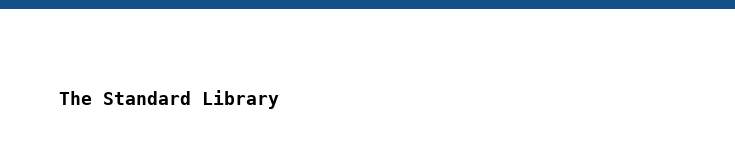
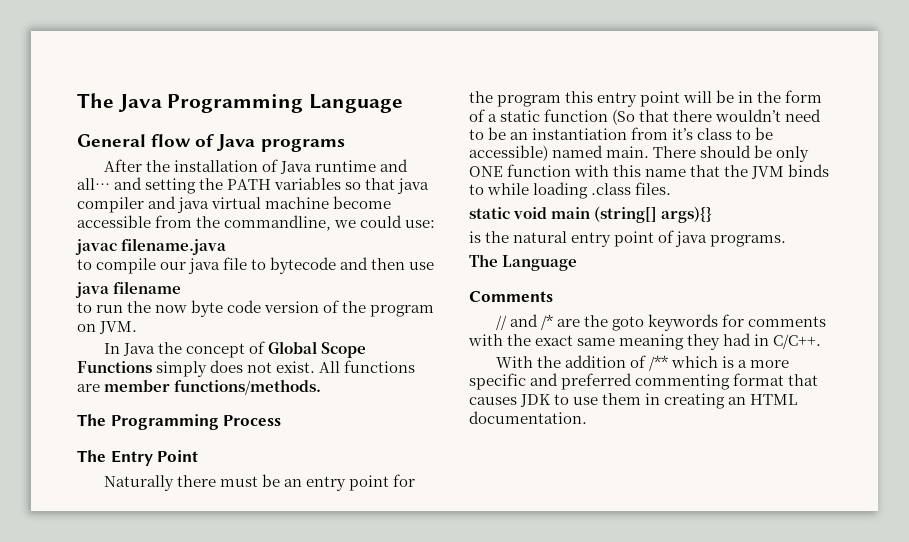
- The Standard Library
+ The Java Programming Language
+ General flow of Java programs
+ After the installation of Java runtime and all… and setting the PATH variables so that java compiler and java virtual machine become accessible from the commandline, we could use:
+ javac filename.java
+ to compile our java file to bytecode and then use
+ java filename
+ to run the now byte code version of the program on JVM.
+ In Java the concept of Global Scope Functions simply does not exist. All functions are member functions/methods.
+ The Programming Process
+ The Entry Point
+ Naturally there must be an entry point for the program this entry point will be in the form of a static function (So that there wouldn’t need to be an instantiation from it’s class to be accessible) named main. There should be only ONE function with this name that the JVM binds to while loading .class files.
+ static void main (string[] args){}
+ is the natural entry point of java programs.
+ The Language
+ Comments
+ // and /* are the goto keywords for comments with the exact same meaning they had in C/C++.
+ With the addition of /** which is a more specific and preferred commenting format that causes JDK to use them in creating an HTML documentation.

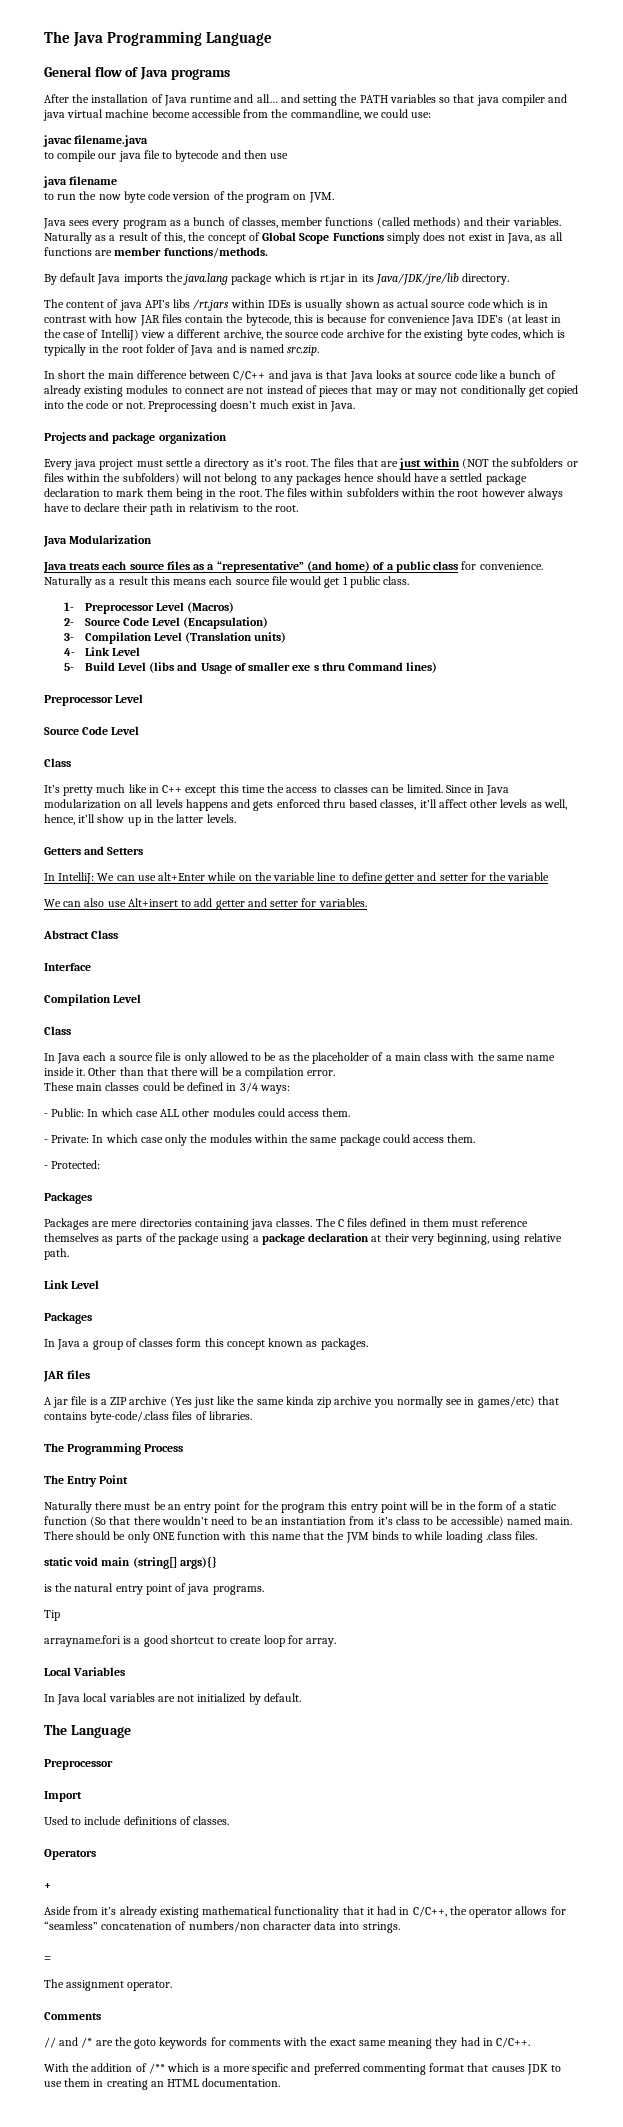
- In Java the concept of Global Scope Functions simply does not exist. All functions are member functions/methods.
+ Java sees every program as a bunch of classes, member functions (called methods) and their variables. Naturally as a result of this, the concept of Global Scope Functions simply does not exist in Java, as all functions are member functions/methods.
+ By default Java imports the java.lang package which is rt.jar in its Java/JDK/jre/lib directory.
+ The content of java API’s libs /rt.jars within IDEs is usually shown as actual source code which is in contrast with how JAR files contain the bytecode, this is because for convenience Java IDE’s (at least in the case of IntelliJ) view a different archive, the source code archive for the existing byte codes, which is typically in the root folder of Java and is named src.zip.
+ In short the main difference between C/C++ and java is that Java looks at source code like a bunch of already existing modules to connect are not instead of pieces that may or may not conditionally get copied into the code or not. Preprocessing doesn’t much exist in Java.
+ Projects and package organization
+ Every java project must settle a directory as it’s root. The files that are just within (NOT the subfolders or files within the subfolders) will not belong to any packages hence should have a settled package declaration to mark them being in the root. The files within subfolders within the root however always have to declare their path in relativism to the root.
+ Java Modularization
+ Java treats each source files as a “representative” (and home) of a public class for convenience. Naturally as a result this means each source file would get 1 public class.
+ 1- Preprocessor Level (Macros)
+ 2- Source Code Level (Encapsulation)
+ 3- Compilation Level (Translation units)
+ 4- Link Level
+ 5- Build Level (libs and Usage of smaller exe s thru Command lines)
+ Preprocessor Level
+ Source Code Level
+ Class
+ It’s pretty much like in C++ except this time the access to classes can be limited. Since in Java modularization on all levels happens and gets enforced thru based classes, it’ll affect other levels as well, hence, it’ll show up in the latter levels.
+ Getters and Setters
+ In IntelliJ: We can use alt+Enter while on the variable line to define getter and setter for the variable
+ We can also use Alt+insert to add getter and setter for variables.
+ Abstract Class
+ Interface
+ Compilation Level
+ Class
+ In Java each a source file is only allowed to be as the placeholder of a main class with the same name inside it. Other than that there will be a compilation error.
+ These main classes could be defined in 3/4 ways:
+ - Public: In which case ALL other modules could access them.
+ - Private: In which case only the modules within the same package could access them.
+ - Protected:
+ Packages
+ Packages are mere directories containing java classes. The C files defined in them must reference themselves as parts of the package using a package declaration at their very beginning, using relative path.
+ Link Level
+ Packages
+ In Java a group of classes form this concept known as packages.
+ JAR files
+ A jar file is a ZIP archive (Yes just like the same kinda zip archive you normally see in games/etc) that contains byte-code/.class files of libraries.
+ Tip
+ arrayname.fori is a good shortcut to create loop for array.
+ Local Variables
+ In Java local variables are not initialized by default.
  The Language
+ Preprocessor
+ Import
+ Used to include definitions of classes.
+ Operators
+ +
+ Aside from it’s already existing mathematical functionality that it had in C/C++, the operator allows for “seamless” concatenation of numbers/non character data into strings.
+ =
+ The assignment operator.

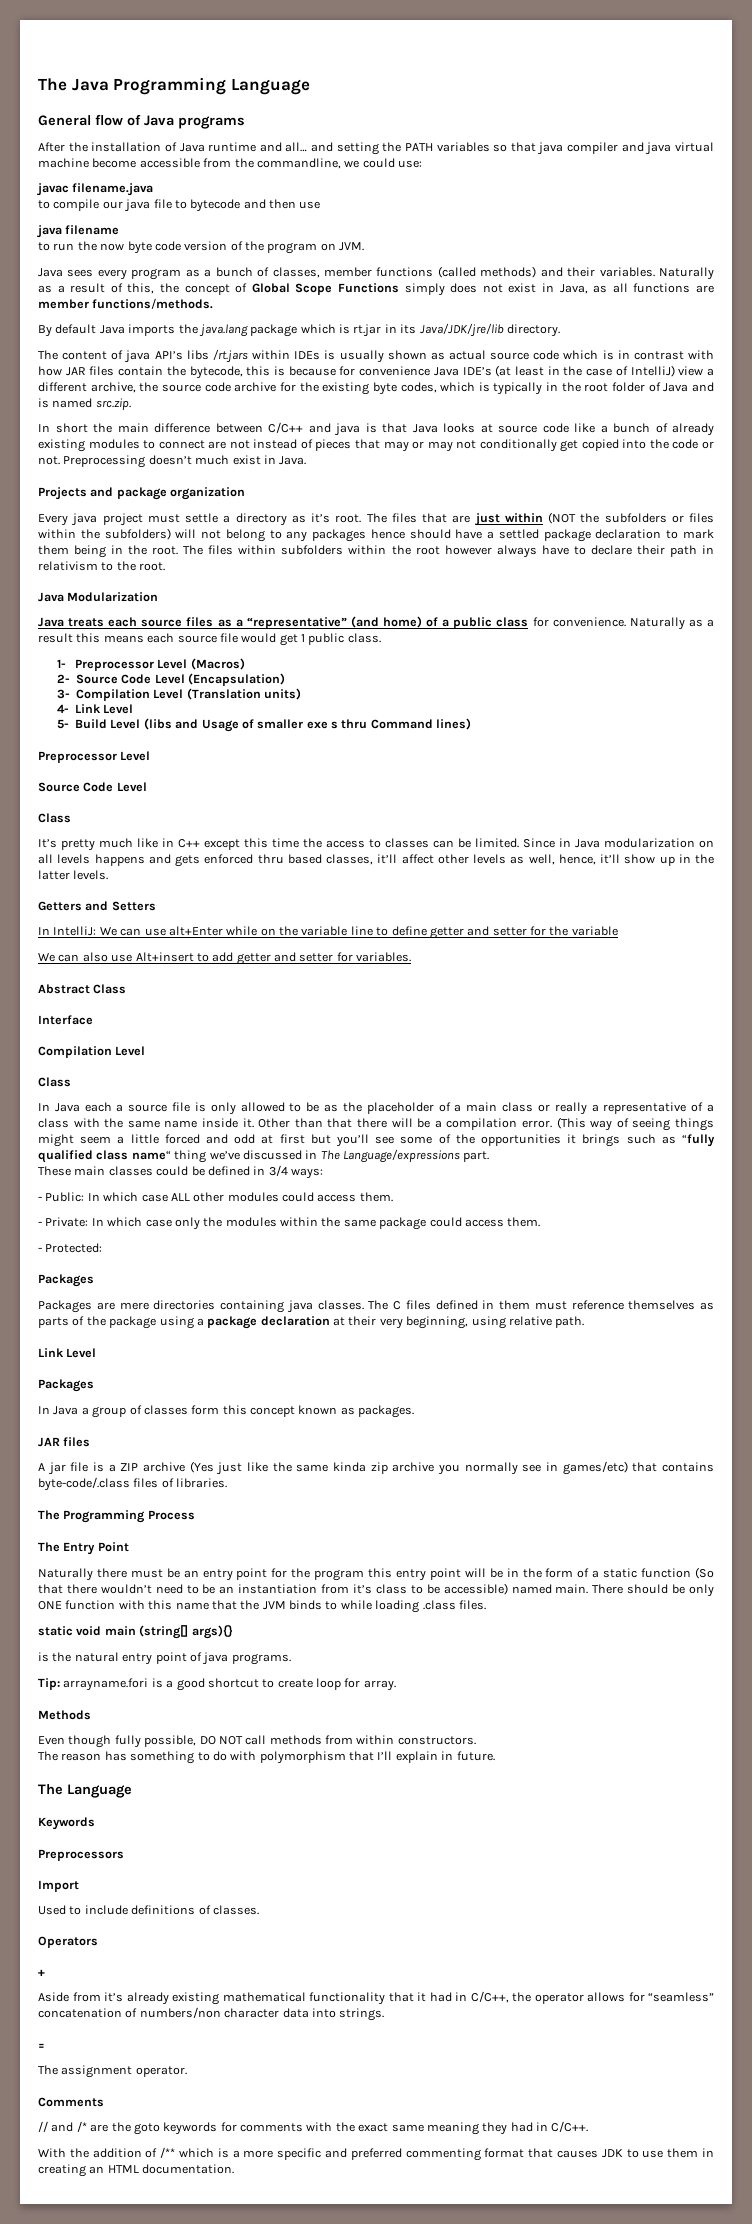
- In Java each a source file is only allowed to be as the placeholder of a main class with the same name inside it.
+ In Java each a source file is only allowed to be as the placeholder of a main class or really a representative of a class with the same name inside it.
+ (This way of seeing things might seem a little forced and odd at first but you’ll see some of the opportunities it brings such as “fully qualified class name“ thing we’ve discussed in The Language/expressions part.
- Tip
- arrayname.fori is a good shortcut to create loop for array.
+ Tip: arrayname.fori is a good shortcut to create loop for array.
- Local Variables
- In Java local variables are not initialized by default.
+ Methods
+ Even though fully possible, DO NOT call methods from within constructors.
+ The reason has something to do with polymorphism that I’ll explain in future.
  The Language
- Preprocessor
+ Keywords
+ Preprocessors

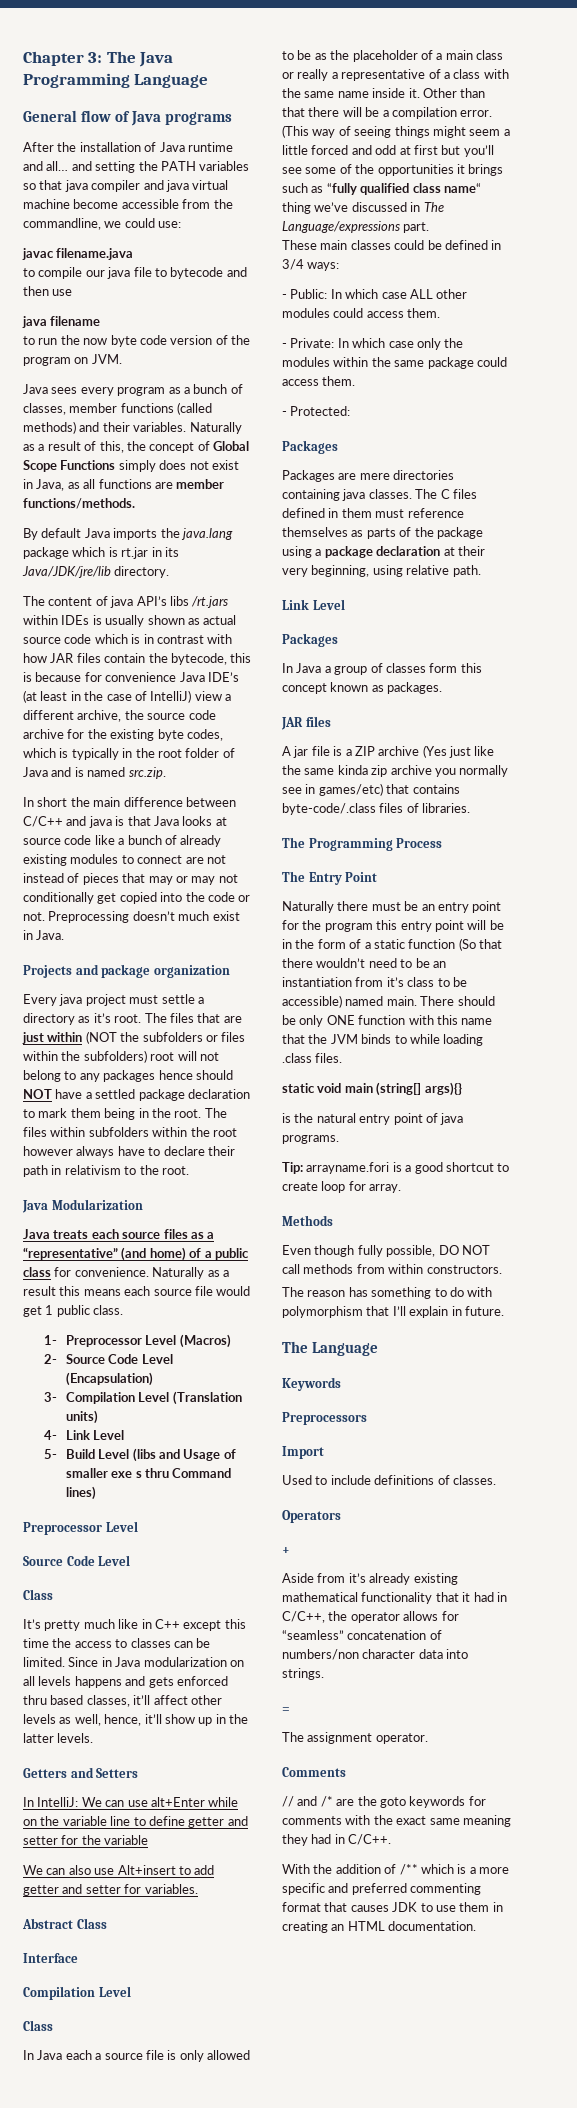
- The Java Programming Language
+ Chapter 3: The Java Programming Language
- The files that are just within (NOT the subfolders or files within the subfolders) will not belong to any packages hence should have a settled package declaration to mark them being in the root.
+ The files that are just within (NOT the subfolders or files within the subfolders) root will not belong to any packages hence should NOT have a settled package declaration to mark them being in the root.

